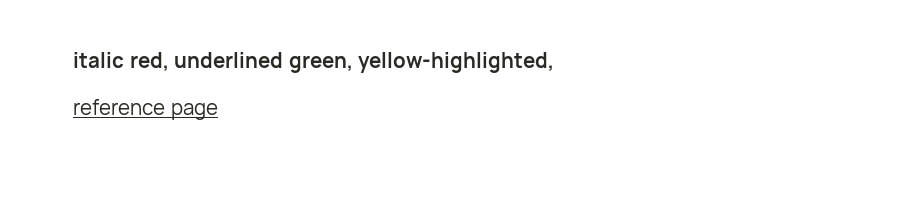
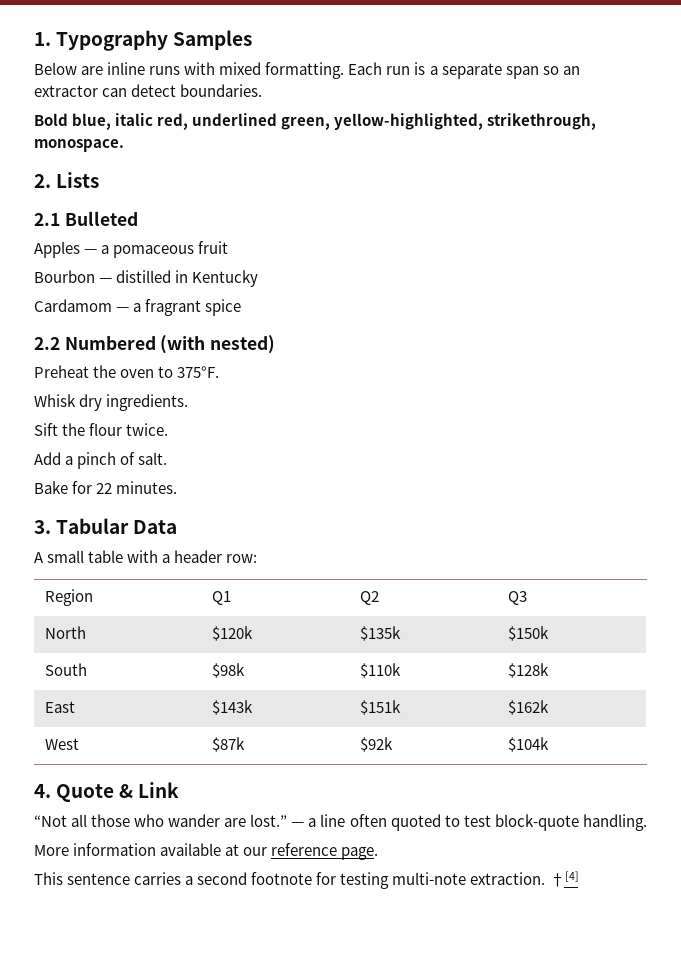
- italic red, underlined green, yellow-highlighted,
- reference page
+ 1. Typography Samples
+ Below are inline runs with mixed formatting. Each run is a separate span so an extractor can detect boundaries.
+ Bold blue, italic red, underlined green, yellow-highlighted, strikethrough, monospace.
+ 2. Lists
+ 2.1 Bulleted
+ Apples — a pomaceous fruit
+ Bourbon — distilled in Kentucky
+ Cardamom — a fragrant spice
+ 2.2 Numbered (with nested)
+ Preheat the oven to 375°F.
+ Whisk dry ingredients.
+ Sift the flour twice.
+ Add a pinch of salt.
+ Bake for 22 minutes.
+ 3. Tabular Data
+ A small table with a header row:
+ Region | Q1 | Q2 | Q3
+ North | $120k | $135k | $150k
+ South | $98k | $110k | $128k
+ East | $143k | $151k | $162k
+ West | $87k | $92k | $104k
+ 4. Quote & Link
+ “Not all those who wander are lost.” — a line often quoted to test block-quote handling.
+ More information available at our reference page.
+ This sentence carries a second footnote for testing multi-note extraction. †[4]

